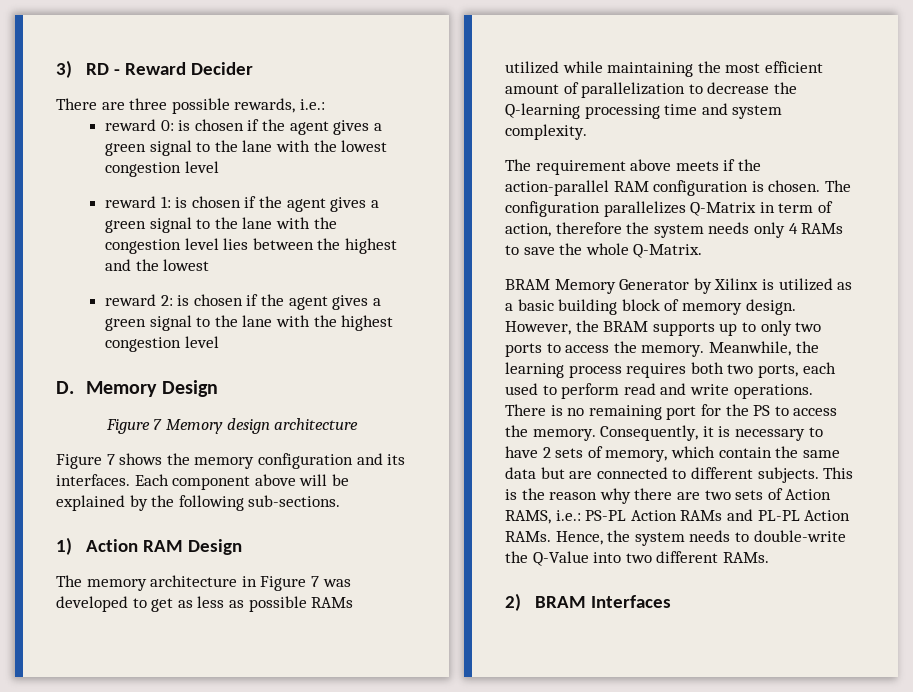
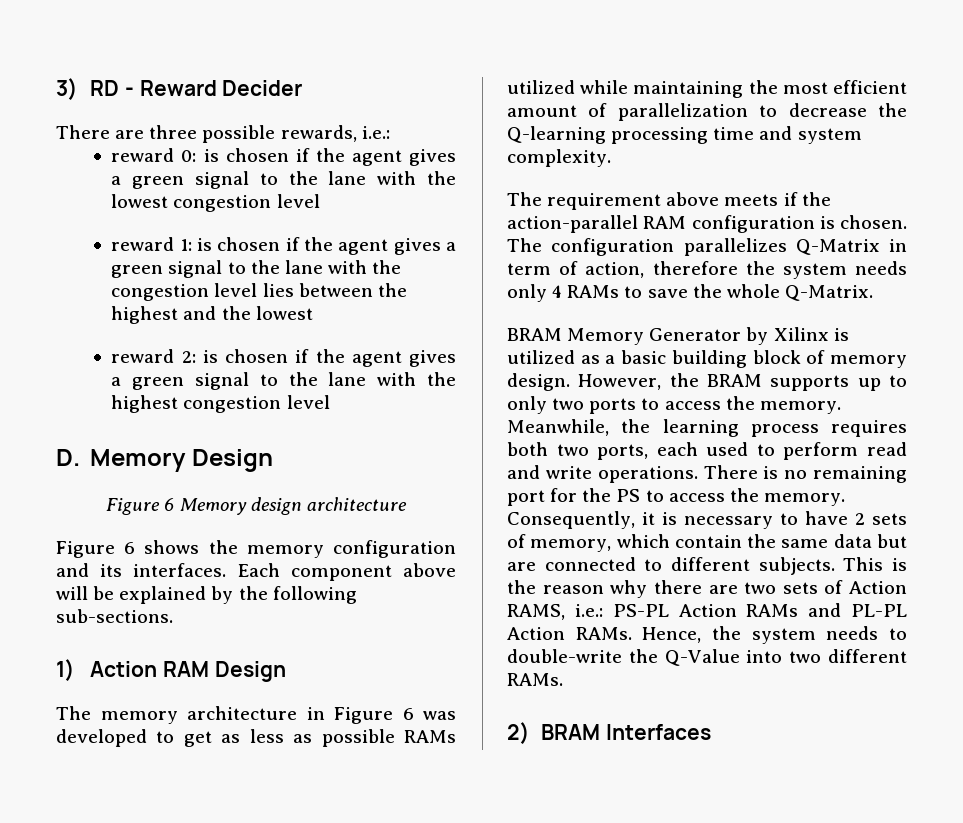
- Figure 7 Memory design architecture
+ Figure 6 Memory design architecture
- Figure 7 shows the memory configuration and its interfaces.
+ Figure 6 shows the memory configuration and its interfaces.
- The memory architecture in Figure 7 was developed to get as less as possible RAMs utilized while maintaining the most efficient amount of parallelization to decrease the Q-learning processing time and system complexity.
+ The memory architecture in Figure 6 was developed to get as less as possible RAMs utilized while maintaining the most efficient amount of parallelization to decrease the Q-learning processing time and system complexity.

